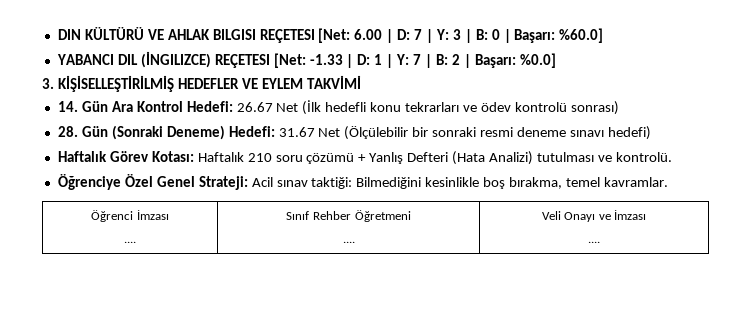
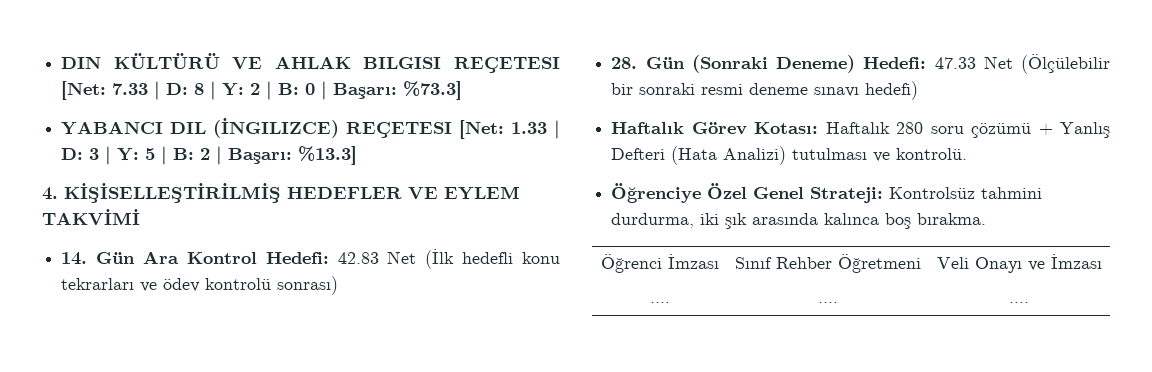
- DIN KÜLTÜRÜ VE AHLAK BILGISI REÇETESI [Net: 6.00 | D: 7 | Y: 3 | B: 0 | Başarı: %60.0]
+ DIN KÜLTÜRÜ VE AHLAK BILGISI REÇETESI [Net: 7.33 | D: 8 | Y: 2 | B: 0 | Başarı: %73.3]
- YABANCI DIL (İNGILIZCE) REÇETESI [Net: -1.33 | D: 1 | Y: 7 | B: 2 | Başarı: %0.0]
- 3. KİŞİSELLEŞTİRİLMİŞ HEDEFLER VE EYLEM TAKVİMİ
+ YABANCI DIL (İNGILIZCE) REÇETESI [Net: 1.33 | D: 3 | Y: 5 | B: 2 | Başarı: %13.3]
+ 4. KİŞİSELLEŞTİRİLMİŞ HEDEFLER VE EYLEM TAKVİMİ
- 14. Gün Ara Kontrol Hedefi: 26.67 Net (İlk hedefli konu tekrarları ve ödev kontrolü sonrası)
+ 14. Gün Ara Kontrol Hedefi: 42.83 Net (İlk hedefli konu tekrarları ve ödev kontrolü sonrası)
- 28. Gün (Sonraki Deneme) Hedefi: 31.67 Net (Ölçülebilir bir sonraki resmi deneme sınavı hedefi)
+ 28. Gün (Sonraki Deneme) Hedefi: 47.33 Net (Ölçülebilir bir sonraki resmi deneme sınavı hedefi)
- Haftalık Görev Kotası: Haftalık 210 soru çözümü + Yanlış Defteri (Hata Analizi) tutulması ve kontrolü.
+ Haftalık Görev Kotası: Haftalık 280 soru çözümü + Yanlış Defteri (Hata Analizi) tutulması ve kontrolü.
- Öğrenciye Özel Genel Strateji: Acil sınav taktiği: Bilmediğini kesinlikle boş bırakma, temel kavramlar.
+ Öğrenciye Özel Genel Strateji: Kontrolsüz tahmini durdurma, iki şık arasında kalınca boş bırakma.

